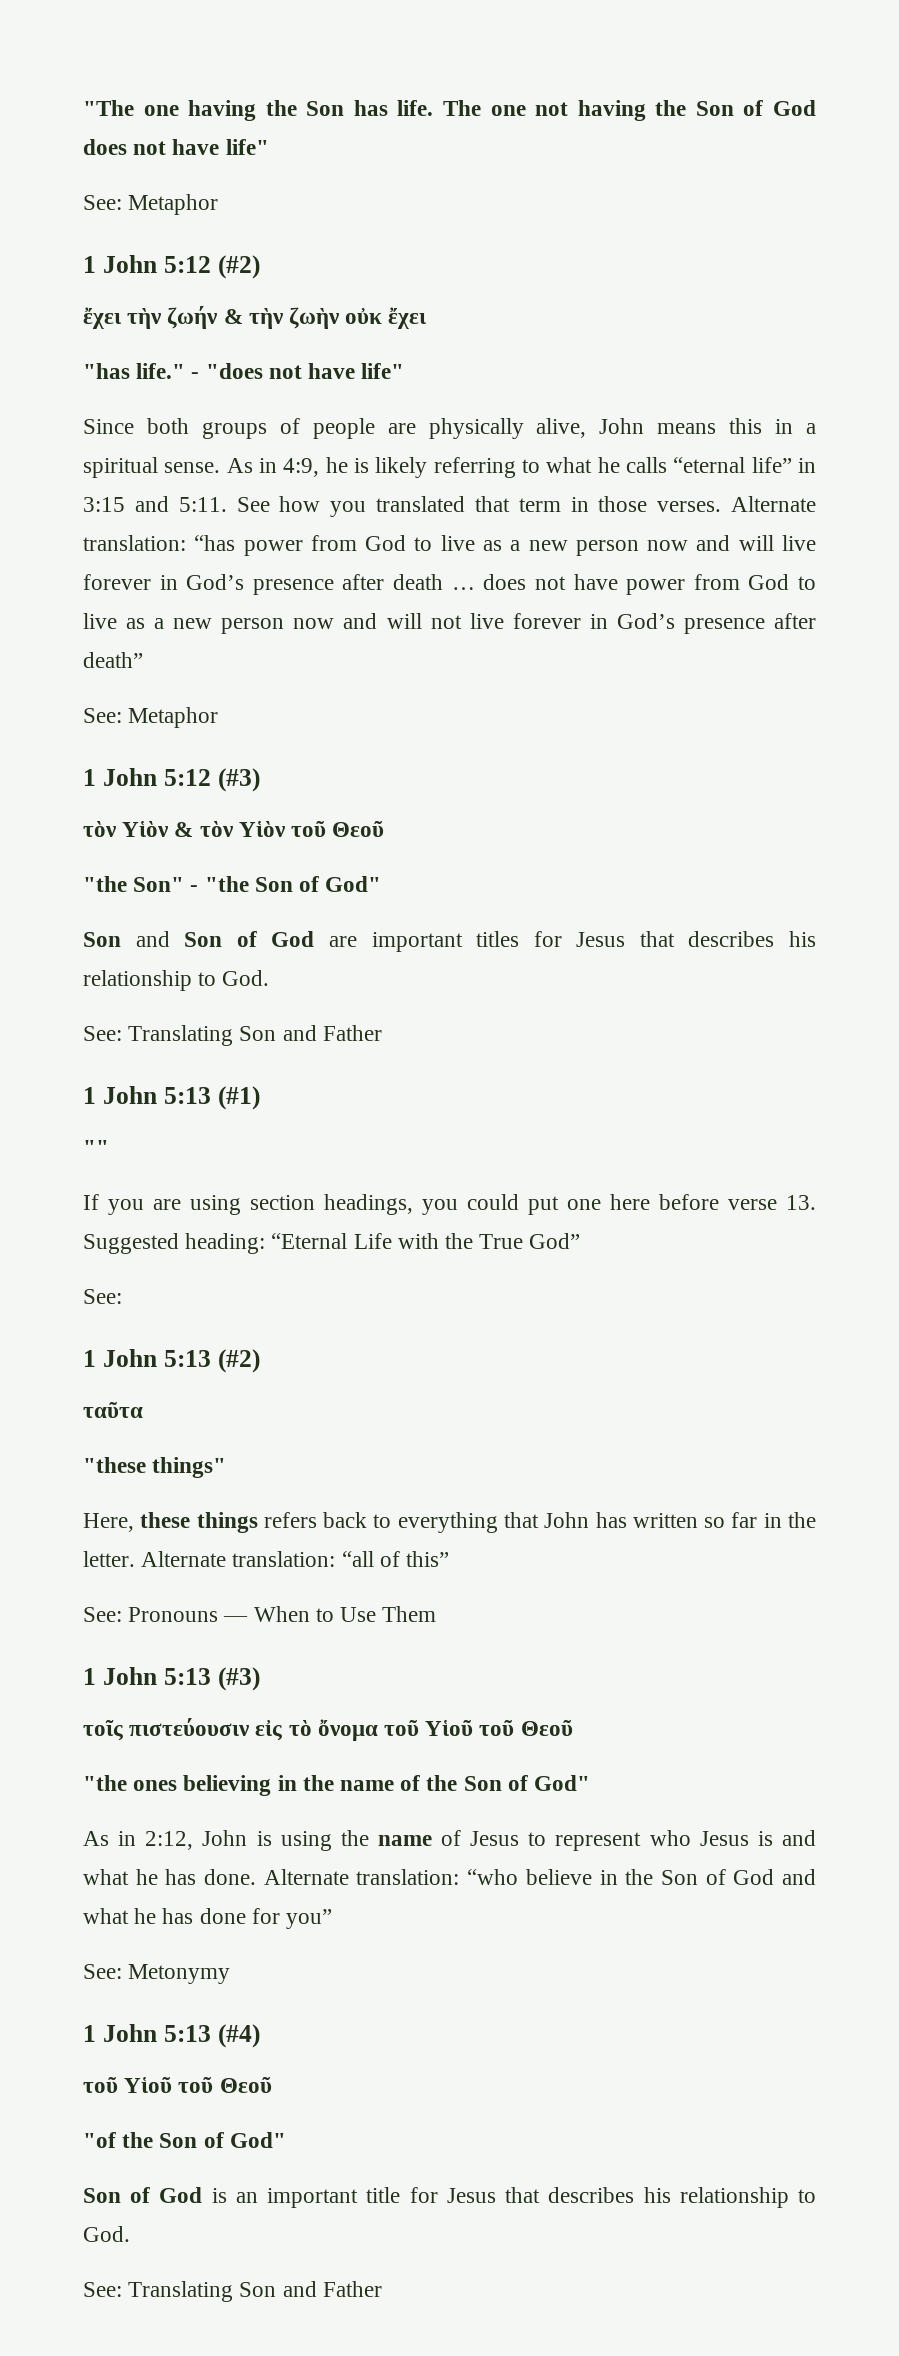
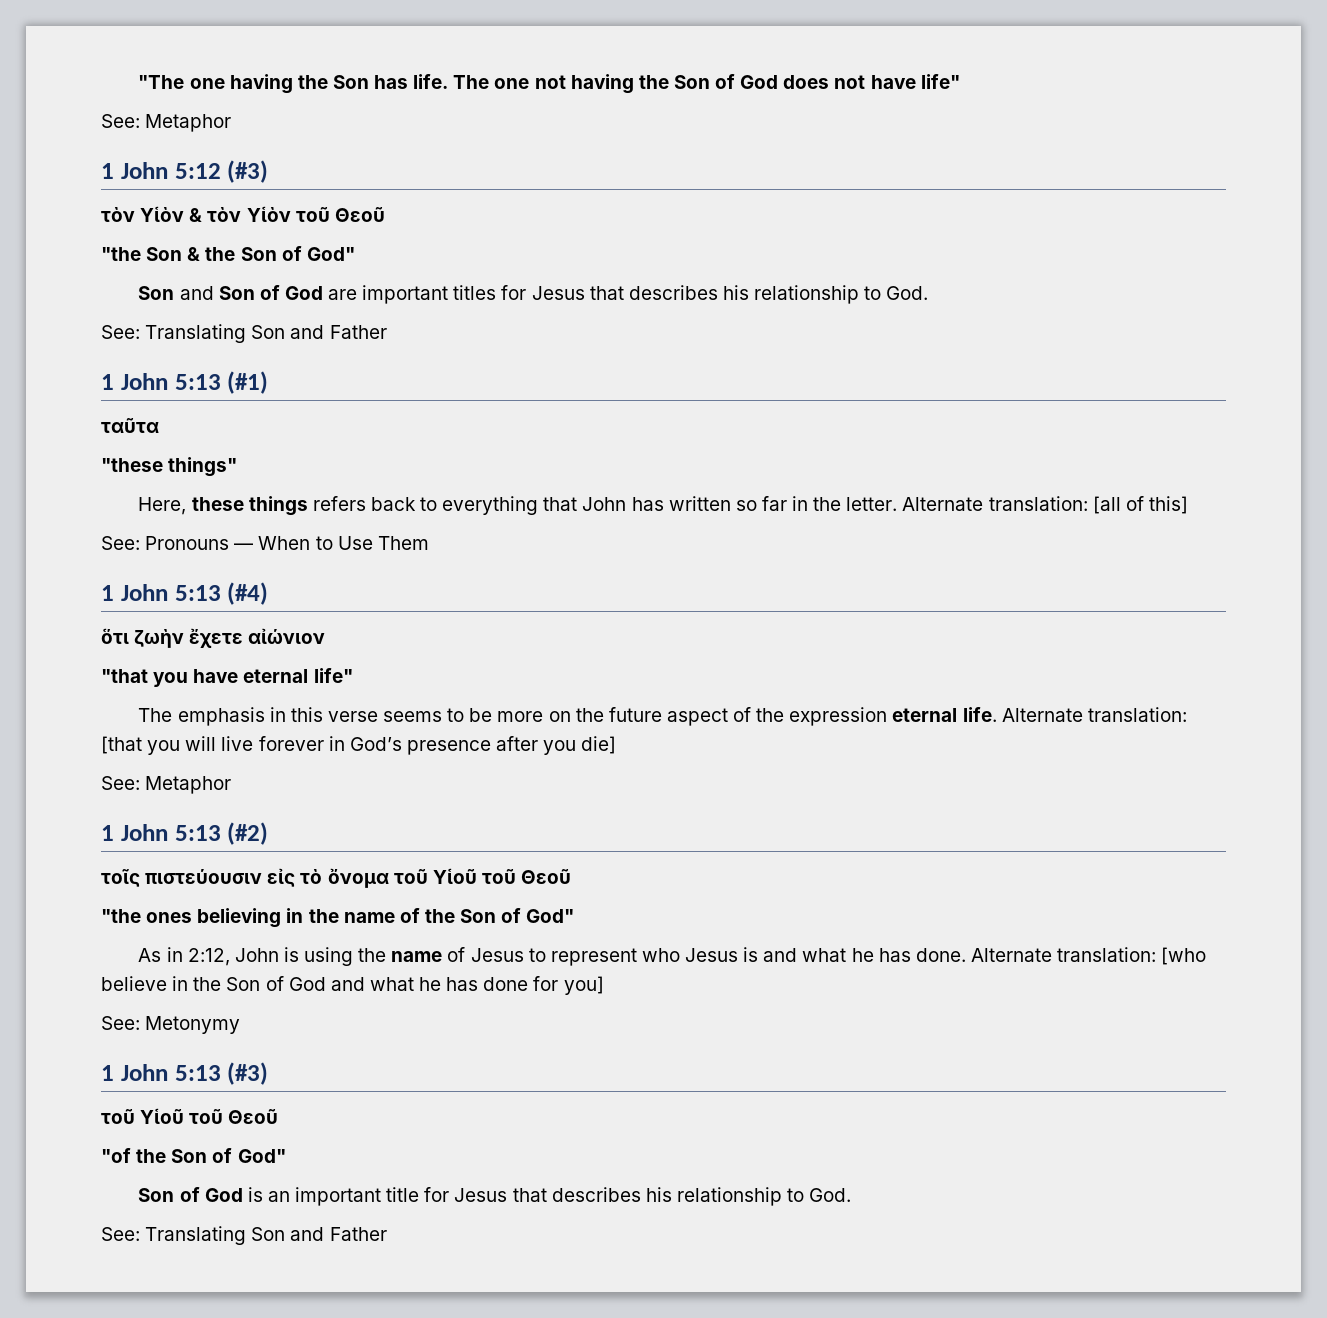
- 1 John 5:12 (#2)
- ἔχει τὴν ζωήν & τὴν ζωὴν οὐκ ἔχει
- "has life." - "does not have life"
- Since both groups of people are physically alive, John means this in a spiritual sense. As in 4:9, he is likely referring to what he calls “eternal life” in 3:15 and 5:11. See how you translated that term in those verses. Alternate translation: “has power from God to live as a new person now and will live forever in God’s presence after death … does not have power from God to live as a new person now and will not live forever in God’s presence after death”
- See: Metaphor
- "the Son" - "the Son of God"
+ "the Son & the Son of God"
- ""
- If you are using section headings, you could put one here before verse 13. Suggested heading: “Eternal Life with the True God”
- See:
- 1 John 5:13 (#2)
- Alternate translation: “all of this”
+ Alternate translation: [all of this]
- 1 John 5:13 (#3)
+ 1 John 5:13 (#4)
+ ὅτι ζωὴν ἔχετε αἰώνιον
+ "that you have eternal life"
+ The emphasis in this verse seems to be more on the future aspect of the expression eternal life. Alternate translation: [that you will live forever in God’s presence after you die]
+ See: Metaphor
+ 1 John 5:13 (#2)
- Alternate translation: “who believe in the Son of God and what he has done for you”
+ Alternate translation: [who believe in the Son of God and what he has done for you]
- 1 John 5:13 (#4)
+ 1 John 5:13 (#3)

